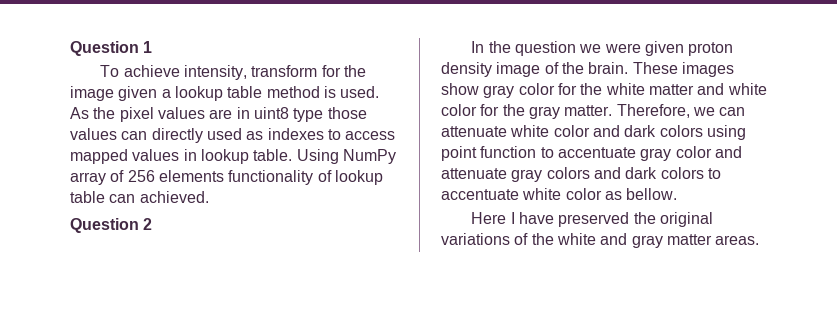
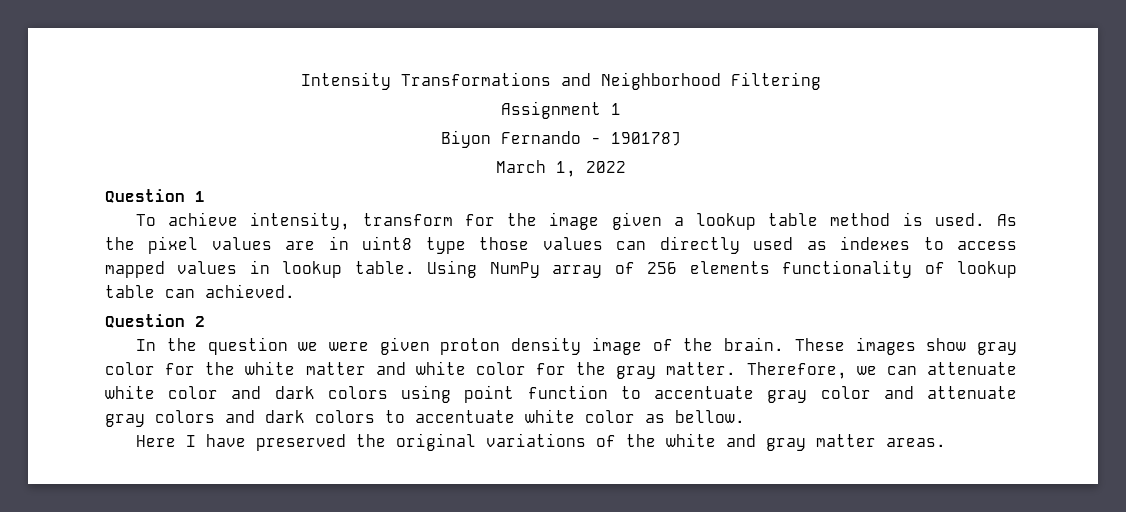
+ Intensity Transformations and Neighborhood Filtering
+ Assignment 1
+ Biyon Fernando - 190178J
+ March 1, 2022

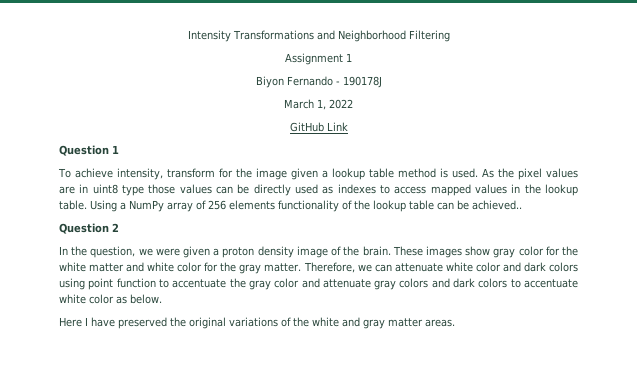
+ GitHub Link
- As the pixel values are in uint8 type those values can directly used as indexes to access mapped values in lookup table.
+ As the pixel values are in uint8 type those values can be directly used as indexes to access mapped values in the lookup table.
- Using NumPy array of 256 elements functionality of lookup table can achieved.
+ Using a NumPy array of 256 elements functionality of the lookup table can be achieved..
- In the question we were given proton density image of the brain.
+ In the question, we were given a proton density image of the brain.
- Therefore, we can attenuate white color and dark colors using point function to accentuate gray color and attenuate gray colors and dark colors to accentuate white color as bellow.
+ Therefore, we can attenuate white color and dark colors using point function to accentuate the gray color and attenuate gray colors and dark colors to accentuate white color as below.

